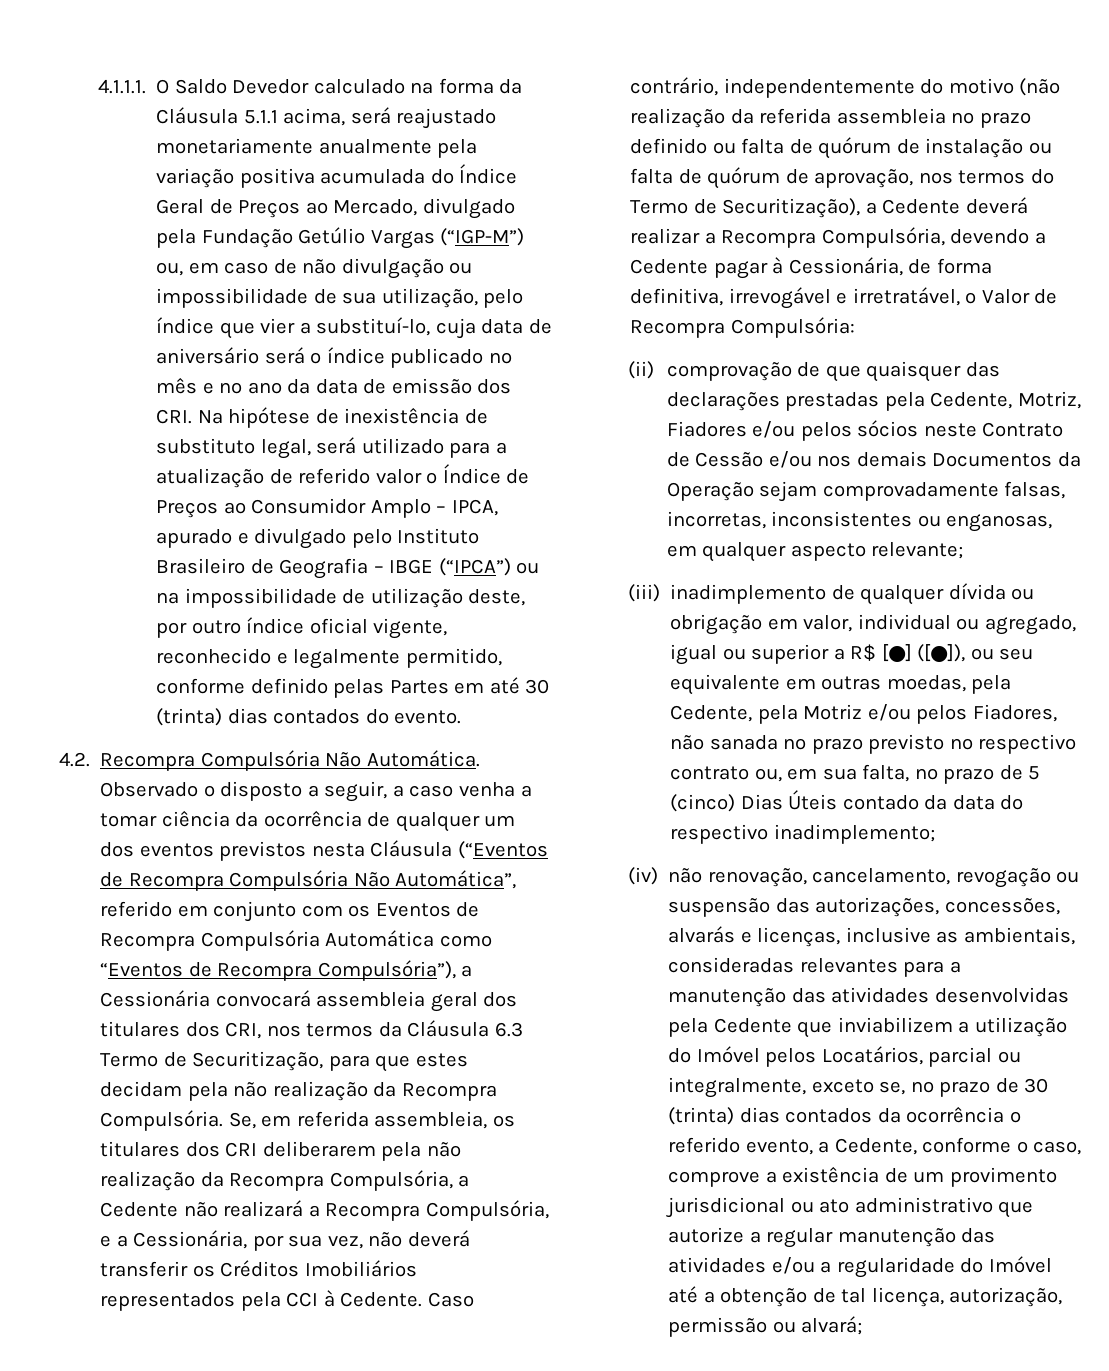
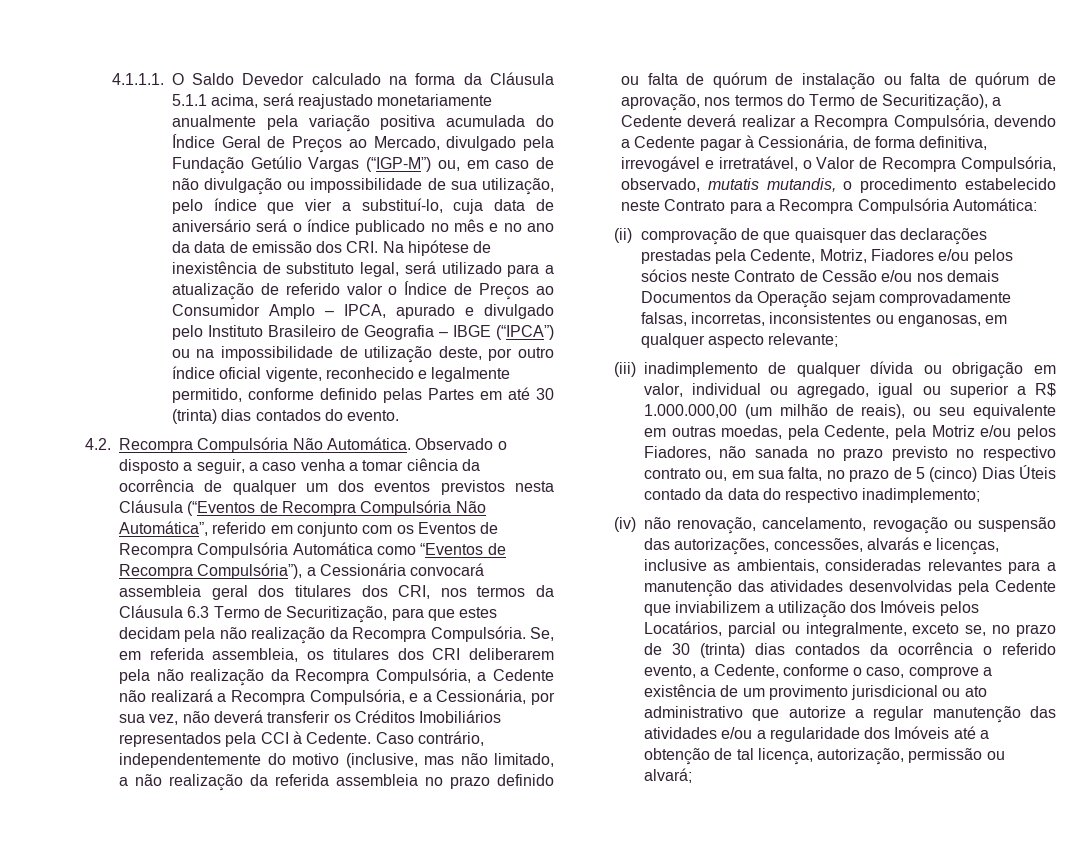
- Caso contrário, independentemente do motivo (não realização da referida assembleia no prazo definido ou falta de quórum de instalação ou falta de quórum de aprovação, nos termos do Termo de Securitização), a Cedente deverá realizar a Recompra Compulsória, devendo a Cedente pagar à Cessionária, de forma definitiva, irrevogável e irretratável, o Valor de Recompra Compulsória:
+ Caso contrário, independentemente do motivo (inclusive, mas não limitado, a não realização da referida assembleia no prazo definido ou falta de quórum de instalação ou falta de quórum de aprovação, nos termos do Termo de Securitização), a Cedente deverá realizar a Recompra Compulsória, devendo a Cedente pagar à Cessionária, de forma definitiva, irrevogável e irretratável, o Valor de Recompra Compulsória, observado, mutatis mutandis, o procedimento estabelecido neste Contrato para a Recompra Compulsória Automática:
- (iii) inadimplemento de qualquer dívida ou obrigação em valor, individual ou agregado, igual ou superior a R$ [●] ([●]), ou seu equivalente em outras moedas, pela Cedente, pela Motriz e/ou pelos Fiadores, não sanada no prazo previsto no respectivo contrato ou, em sua falta, no prazo de 5 (cinco) Dias Úteis contado da data do respectivo inadimplemento;
+ (iii) inadimplemento de qualquer dívida ou obrigação em valor, individual ou agregado, igual ou superior a R$ 1.000.000,00 (um milhão de reais), ou seu equivalente em outras moedas, pela Cedente, pela Motriz e/ou pelos Fiadores, não sanada no prazo previsto no respectivo contrato ou, em sua falta, no prazo de 5 (cinco) Dias Úteis contado da data do respectivo inadimplemento;
- (iv) não renovação, cancelamento, revogação ou suspensão das autorizações, concessões, alvarás e licenças, inclusive as ambientais, consideradas relevantes para a manutenção das atividades desenvolvidas pela Cedente que inviabilizem a utilização do Imóvel pelos Locatários, parcial ou integralmente, exceto se, no prazo de 30 (trinta) dias contados da ocorrência o referido evento, a Cedente, conforme o caso, comprove a existência de um provimento jurisdicional ou ato administrativo que autorize a regular manutenção das atividades e/ou a regularidade do Imóvel até a obtenção de tal licença, autorização, permissão ou alvará;
+ (iv) não renovação, cancelamento, revogação ou suspensão das autorizações, concessões, alvarás e licenças, inclusive as ambientais, consideradas relevantes para a manutenção das atividades desenvolvidas pela Cedente que inviabilizem a utilização dos Imóveis pelos Locatários, parcial ou integralmente, exceto se, no prazo de 30 (trinta) dias contados da ocorrência o referido evento, a Cedente, conforme o caso, comprove a existência de um provimento jurisdicional ou ato administrativo que autorize a regular manutenção das atividades e/ou a regularidade dos Imóveis até a obtenção de tal licença, autorização, permissão ou alvará;

